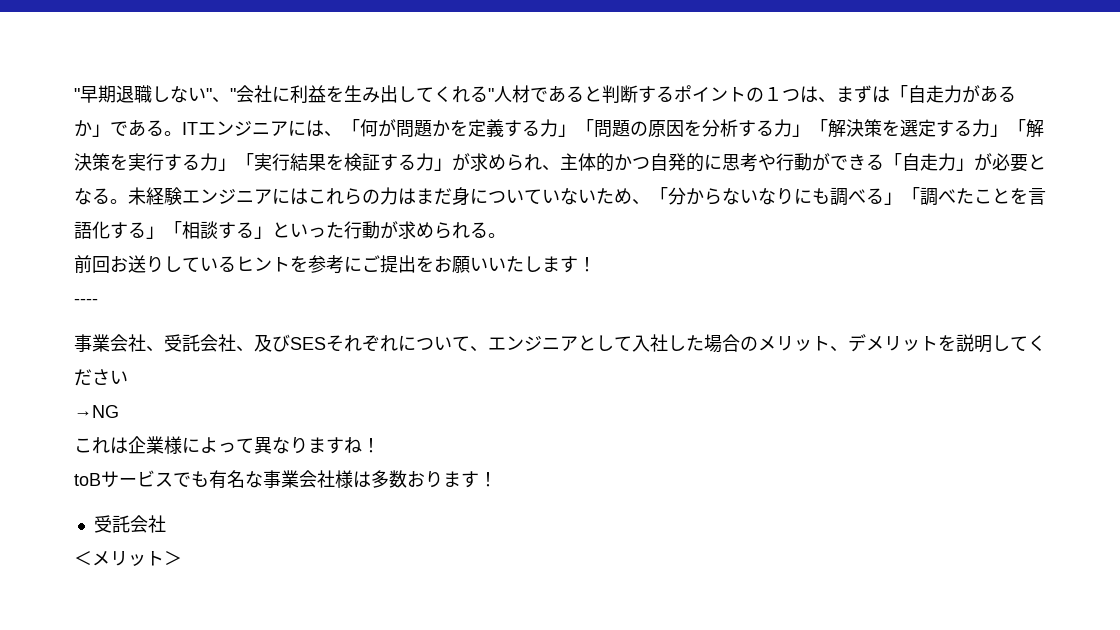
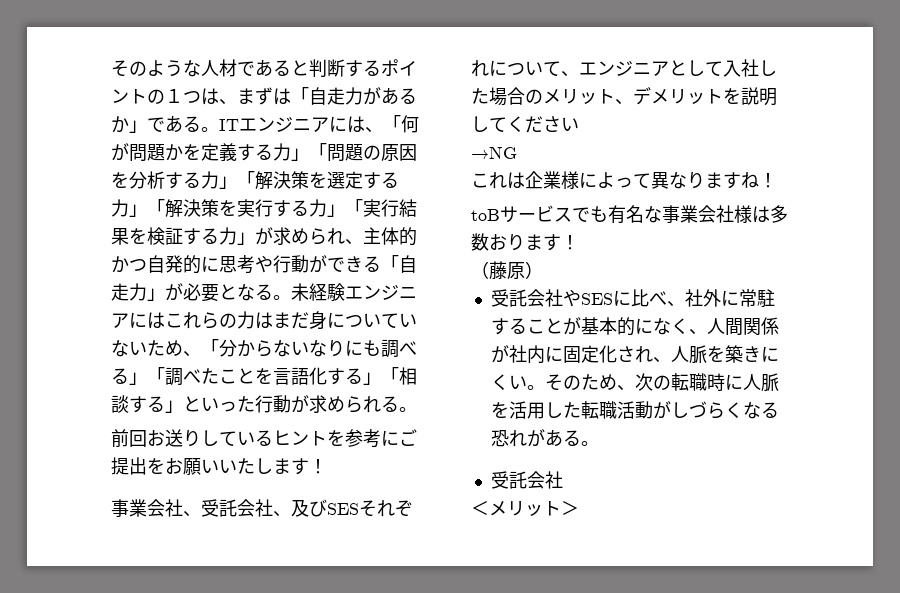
- "早期退職しない"、"会社に利益を生み出してくれる"人材であると判断するポイントの１つは、まずは「自走力があるか」である。
+ そのような人材であると判断するポイントの１つは、まずは「自走力があるか」である。
- ----
+ （藤原）
+ 受託会社やSESに比べ、社外に常駐することが基本的になく、人間関係が社内に固定化され、人脈を築きにくい。そのため、次の転職時に人脈を活用した転職活動がしづらくなる恐れがある。

